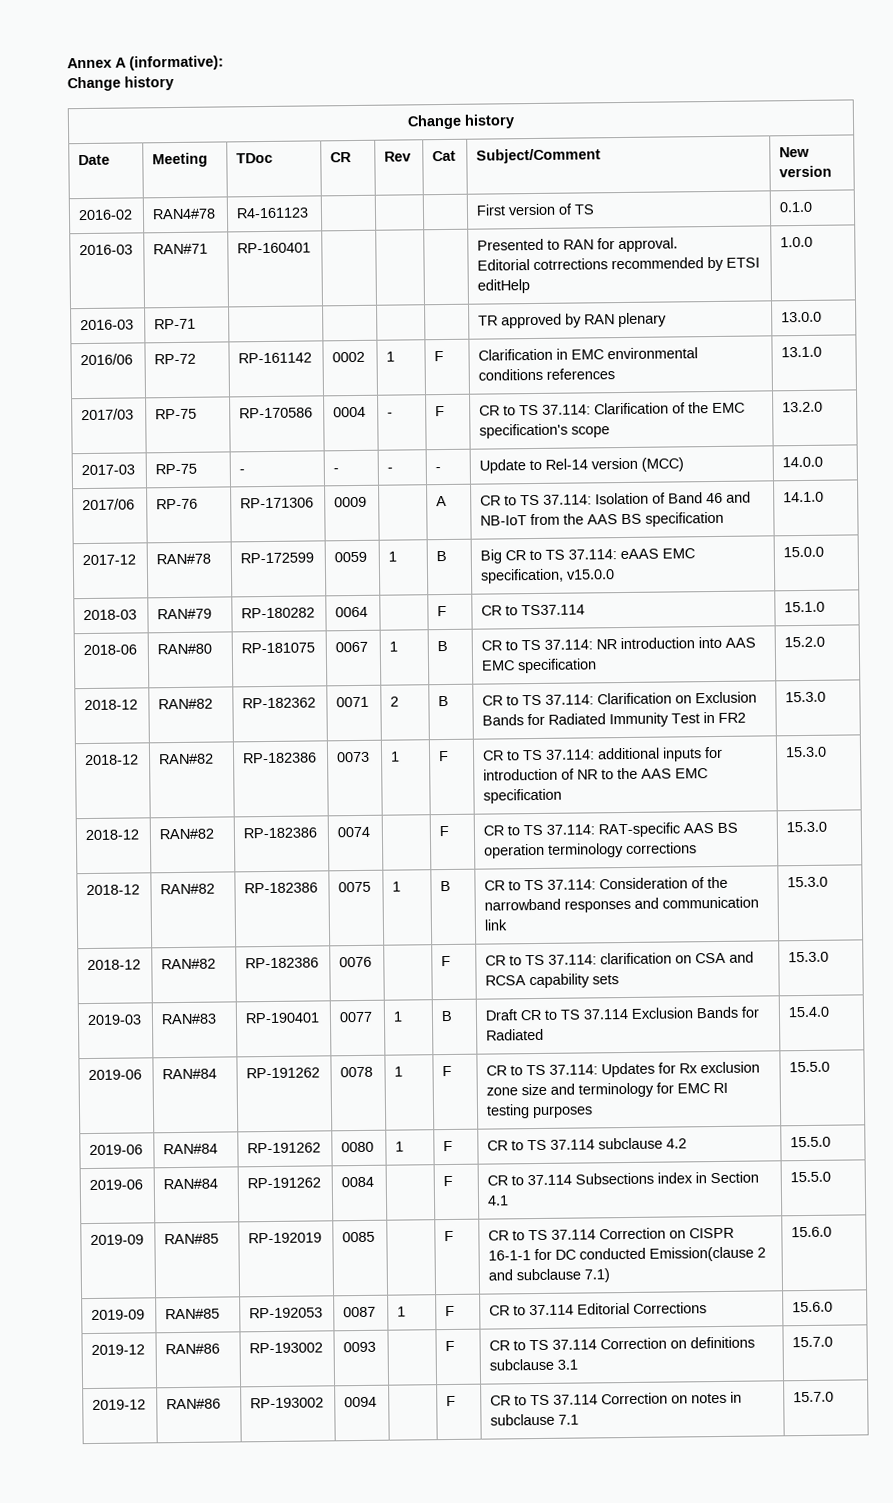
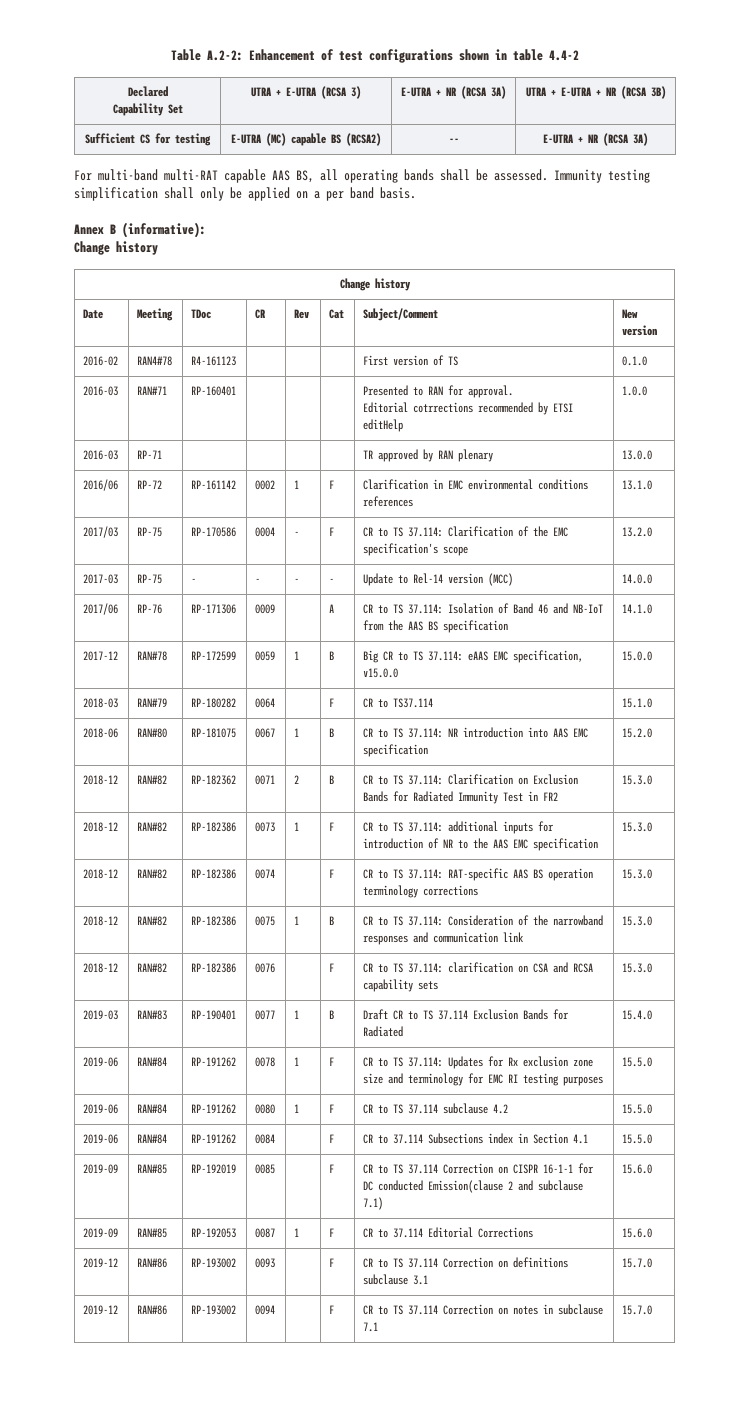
- Annex A (informative):
+ Table A.2-2: Enhancement of test configurations shown in table 4.4-2
+ Declared
+ Capability Set | UTRA + E-UTRA (RCSA 3) | E-UTRA + NR (RCSA 3A) | UTRA + E-UTRA + NR (RCSA 3B)
+ Sufficient CS for testing | E-UTRA (MC) capable BS (RCSA2) | -- | E-UTRA + NR (RCSA 3A)
+ For multi-band multi-RAT capable AAS BS, all operating bands shall be assessed. Immunity testing simplification shall only be applied on a per band basis.
+ Annex B (informative):

